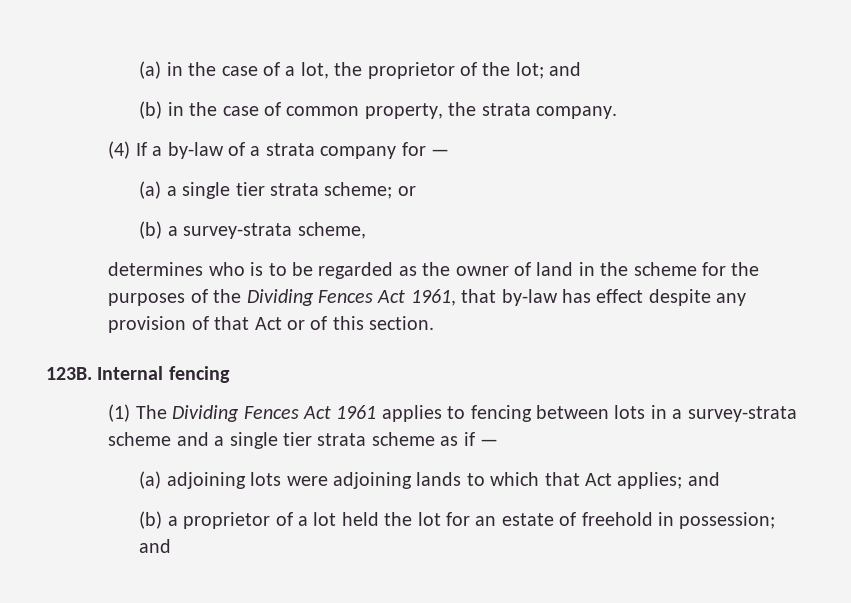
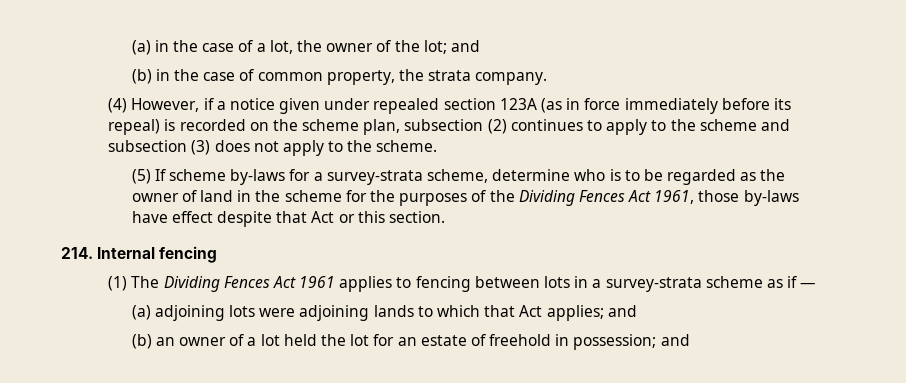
- (a) in the case of a lot, the proprietor of the lot; and
+ (a) in the case of a lot, the owner of the lot; and
- (4) If a by-law of a strata company for —
- (a) a single tier strata scheme; or
- (b) a survey-strata scheme,
- determines who is to be regarded as the owner of land in the scheme for the purposes of the Dividing Fences Act 1961, that by-law has effect despite any provision of that Act or of this section.
+ (4) However, if a notice given under repealed section 123A (as in force immediately before its repeal) is recorded on the scheme plan, subsection (2) continues to apply to the scheme and subsection (3) does not apply to the scheme.
+ (5) If scheme by-laws for a survey-strata scheme, determine who is to be regarded as the owner of land in the scheme for the purposes of the Dividing Fences Act 1961, those by-laws have effect despite that Act or this section.
- 123B. Internal fencing
+ 214. Internal fencing
- (1) The Dividing Fences Act 1961 applies to fencing between lots in a survey-strata scheme and a single tier strata scheme as if —
+ (1) The Dividing Fences Act 1961 applies to fencing between lots in a survey-strata scheme as if —
- (b) a proprietor of a lot held the lot for an estate of freehold in possession; and
+ (b) an owner of a lot held the lot for an estate of freehold in possession; and

